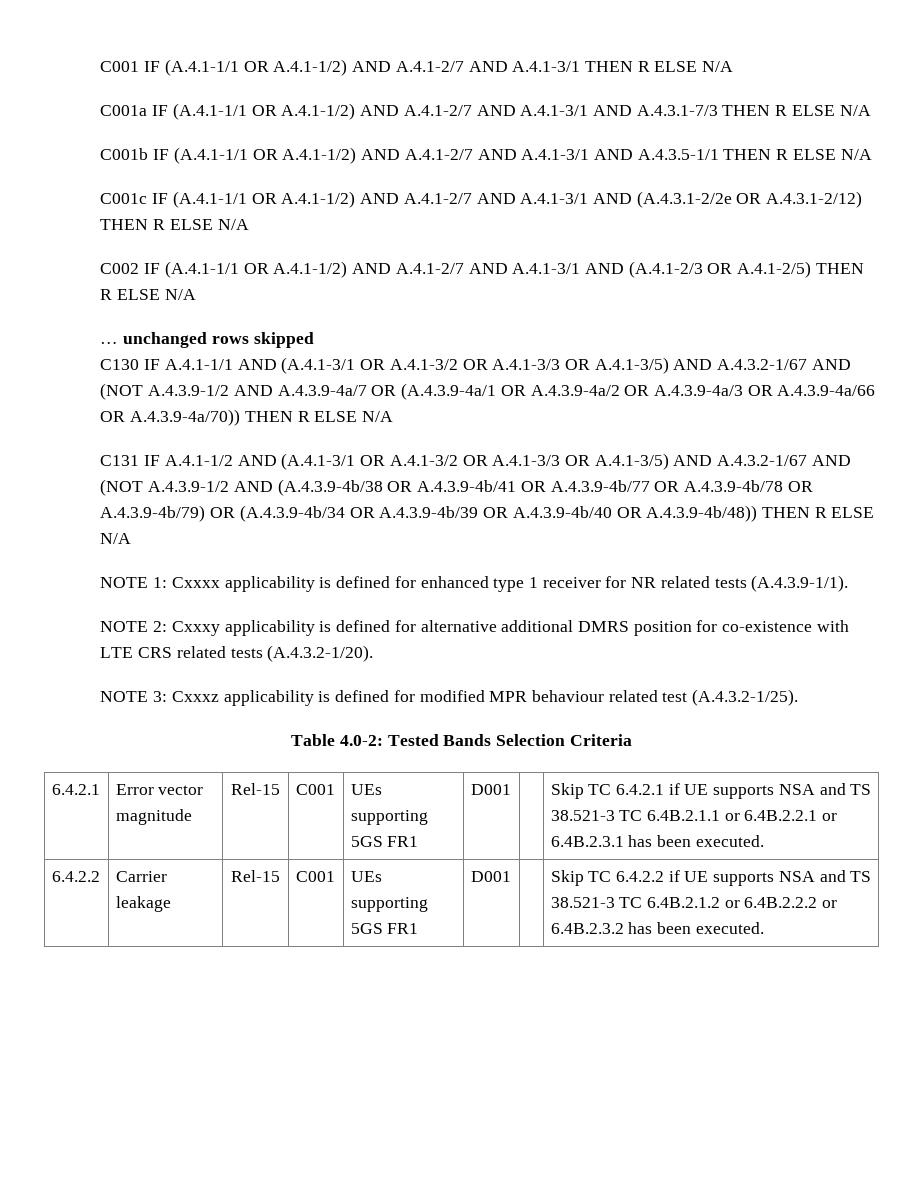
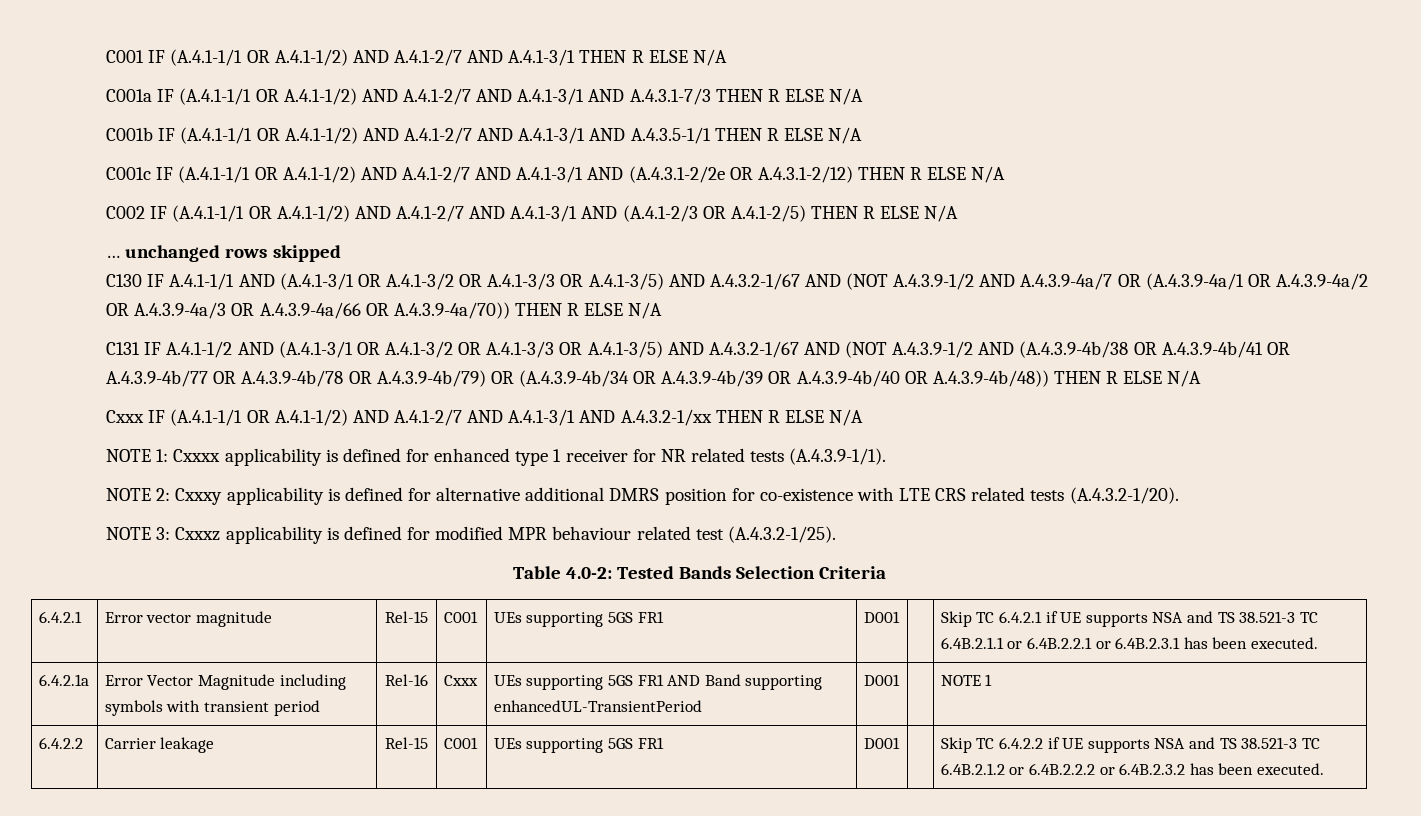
+ Cxxx IF (A.4.1-1/1 OR A.4.1-1/2) AND A.4.1-2/7 AND A.4.1-3/1 AND A.4.3.2-1/xx THEN R ELSE N/A
+ 6.4.2.1a | Error Vector Magnitude including symbols with transient period | Rel-16 | Cxxx | UEs supporting 5GS FR1 AND Band supporting enhancedUL-TransientPeriod | D001 | | NOTE 1

